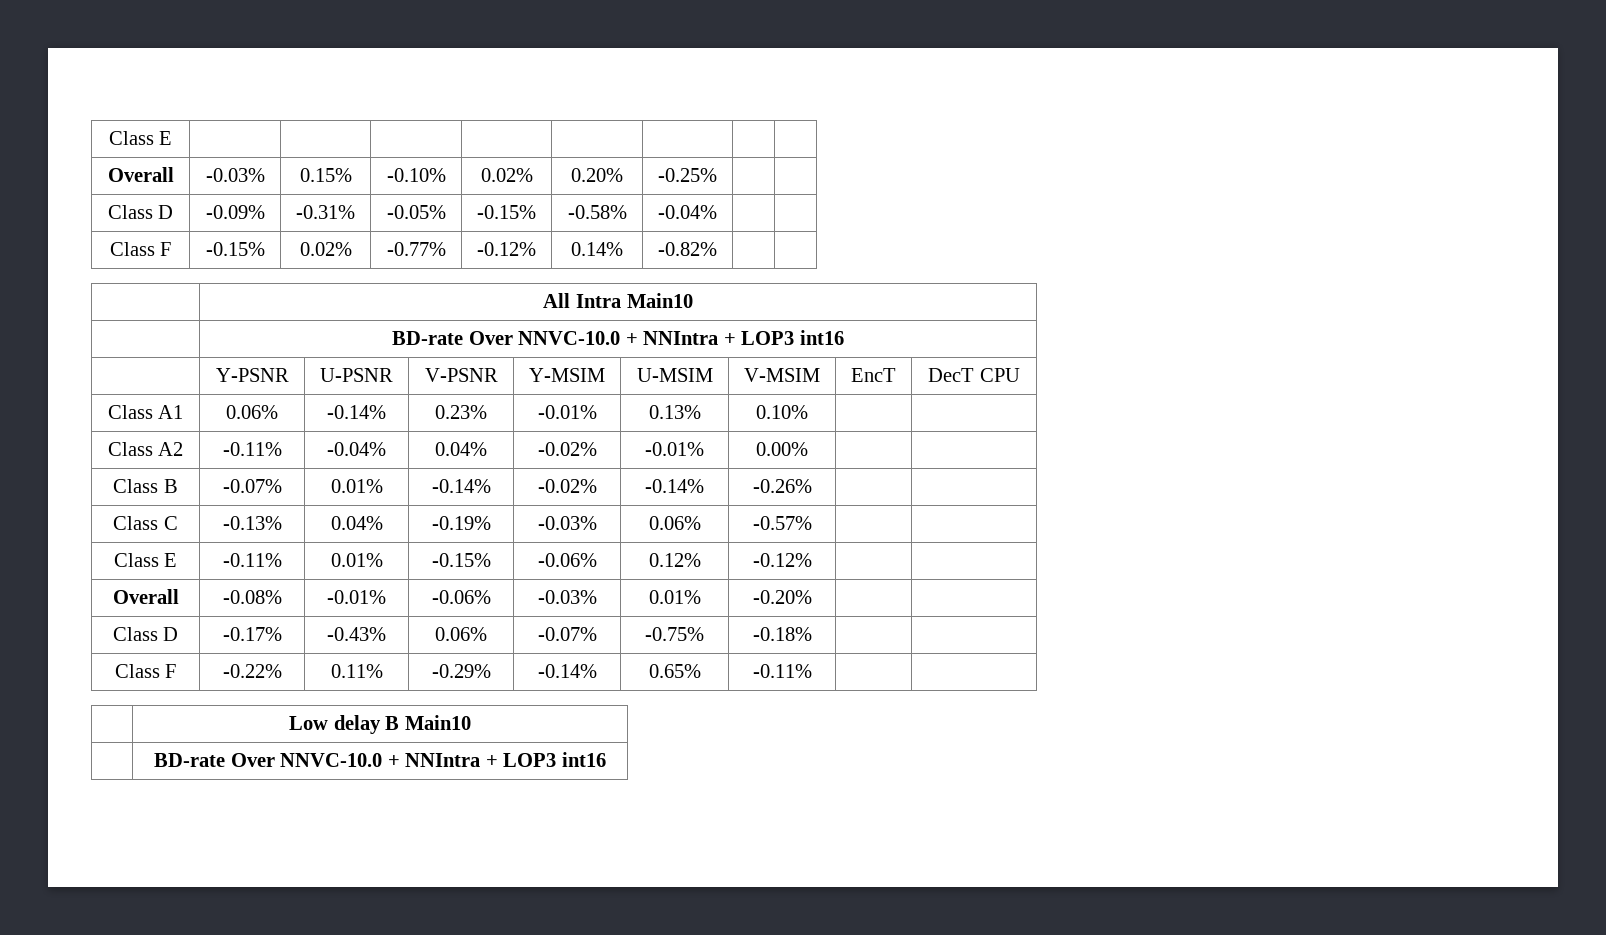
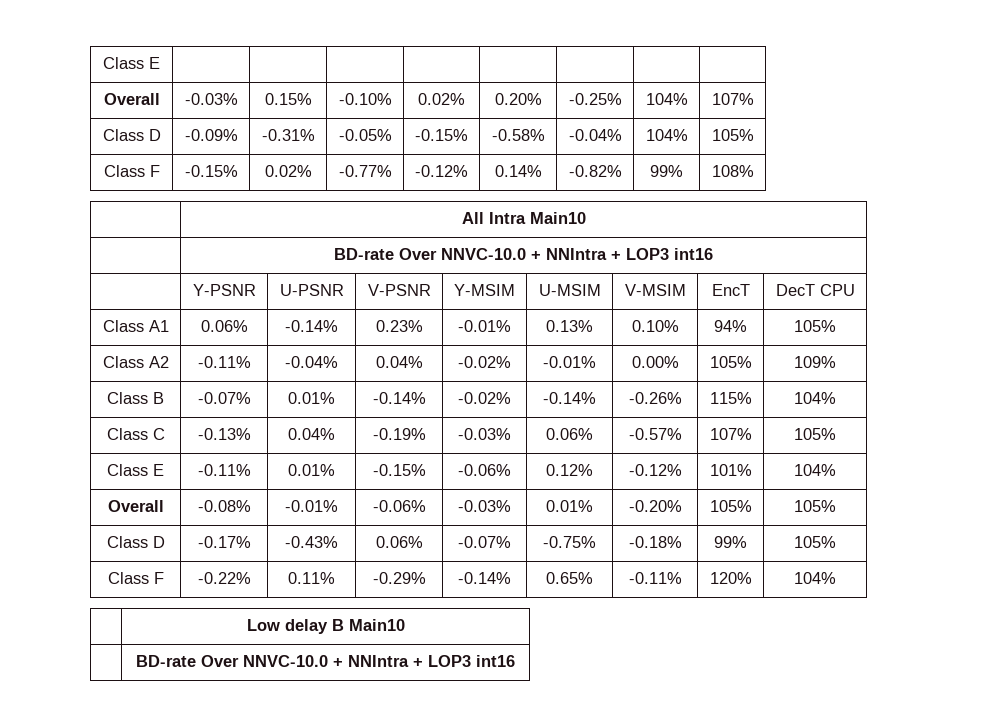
- Overall | -0.03% | 0.15% | -0.10% | 0.02% | 0.20% | -0.25% | |
+ Overall | -0.03% | 0.15% | -0.10% | 0.02% | 0.20% | -0.25% | 104% | 107%
- Class D | -0.09% | -0.31% | -0.05% | -0.15% | -0.58% | -0.04% | |
+ Class D | -0.09% | -0.31% | -0.05% | -0.15% | -0.58% | -0.04% | 104% | 105%
- Class F | -0.15% | 0.02% | -0.77% | -0.12% | 0.14% | -0.82% | |
+ Class F | -0.15% | 0.02% | -0.77% | -0.12% | 0.14% | -0.82% | 99% | 108%
- Class A1 | 0.06% | -0.14% | 0.23% | -0.01% | 0.13% | 0.10% | |
+ Class A1 | 0.06% | -0.14% | 0.23% | -0.01% | 0.13% | 0.10% | 94% | 105%
- Class A2 | -0.11% | -0.04% | 0.04% | -0.02% | -0.01% | 0.00% | |
+ Class A2 | -0.11% | -0.04% | 0.04% | -0.02% | -0.01% | 0.00% | 105% | 109%
- Class B | -0.07% | 0.01% | -0.14% | -0.02% | -0.14% | -0.26% | |
+ Class B | -0.07% | 0.01% | -0.14% | -0.02% | -0.14% | -0.26% | 115% | 104%
- Class C | -0.13% | 0.04% | -0.19% | -0.03% | 0.06% | -0.57% | |
+ Class C | -0.13% | 0.04% | -0.19% | -0.03% | 0.06% | -0.57% | 107% | 105%
- Class E | -0.11% | 0.01% | -0.15% | -0.06% | 0.12% | -0.12% | |
+ Class E | -0.11% | 0.01% | -0.15% | -0.06% | 0.12% | -0.12% | 101% | 104%
- Overall | -0.08% | -0.01% | -0.06% | -0.03% | 0.01% | -0.20% | |
+ Overall | -0.08% | -0.01% | -0.06% | -0.03% | 0.01% | -0.20% | 105% | 105%
- Class D | -0.17% | -0.43% | 0.06% | -0.07% | -0.75% | -0.18% | |
+ Class D | -0.17% | -0.43% | 0.06% | -0.07% | -0.75% | -0.18% | 99% | 105%
- Class F | -0.22% | 0.11% | -0.29% | -0.14% | 0.65% | -0.11% | |
+ Class F | -0.22% | 0.11% | -0.29% | -0.14% | 0.65% | -0.11% | 120% | 104%

